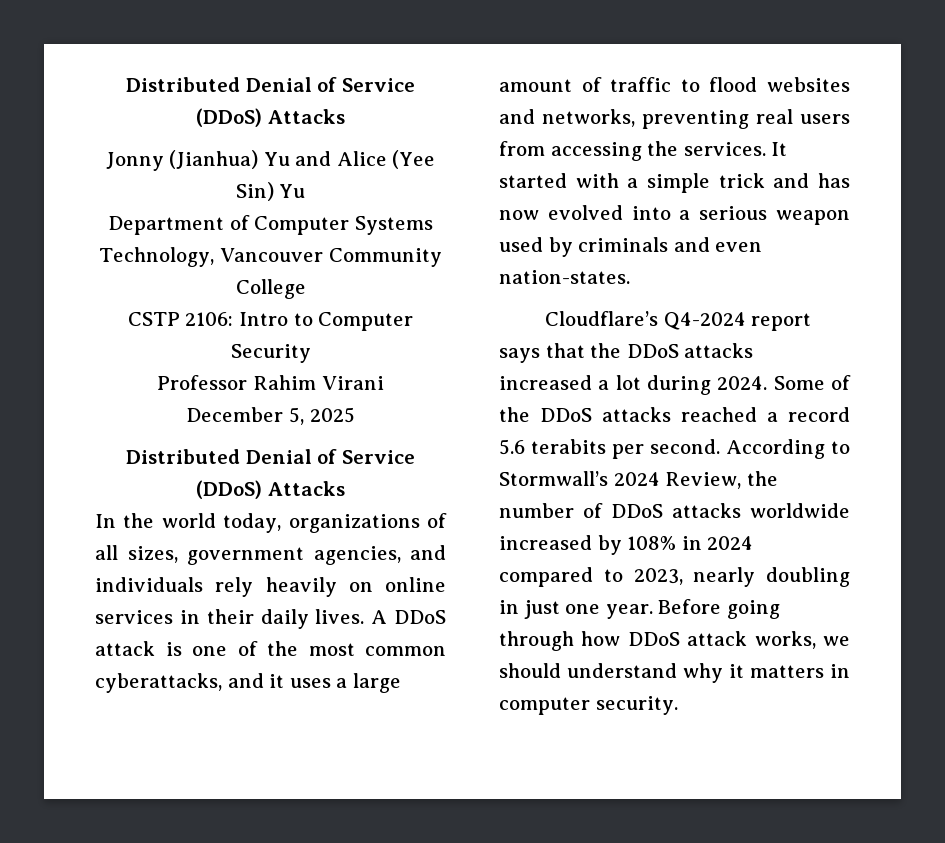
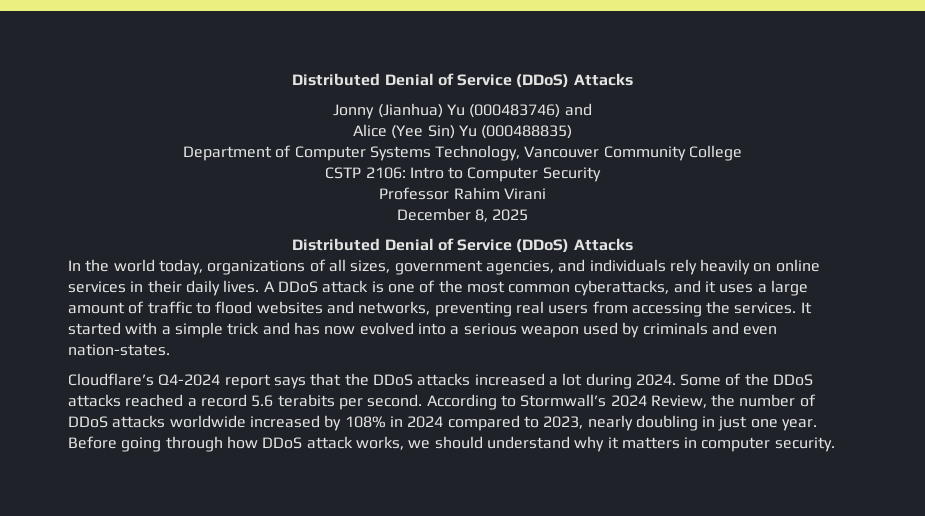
- Jonny (Jianhua) Yu and Alice (Yee Sin) Yu
+ Jonny (Jianhua) Yu (000483746) and
+ Alice (Yee Sin) Yu (000488835)
- December 5, 2025
+ December 8, 2025

